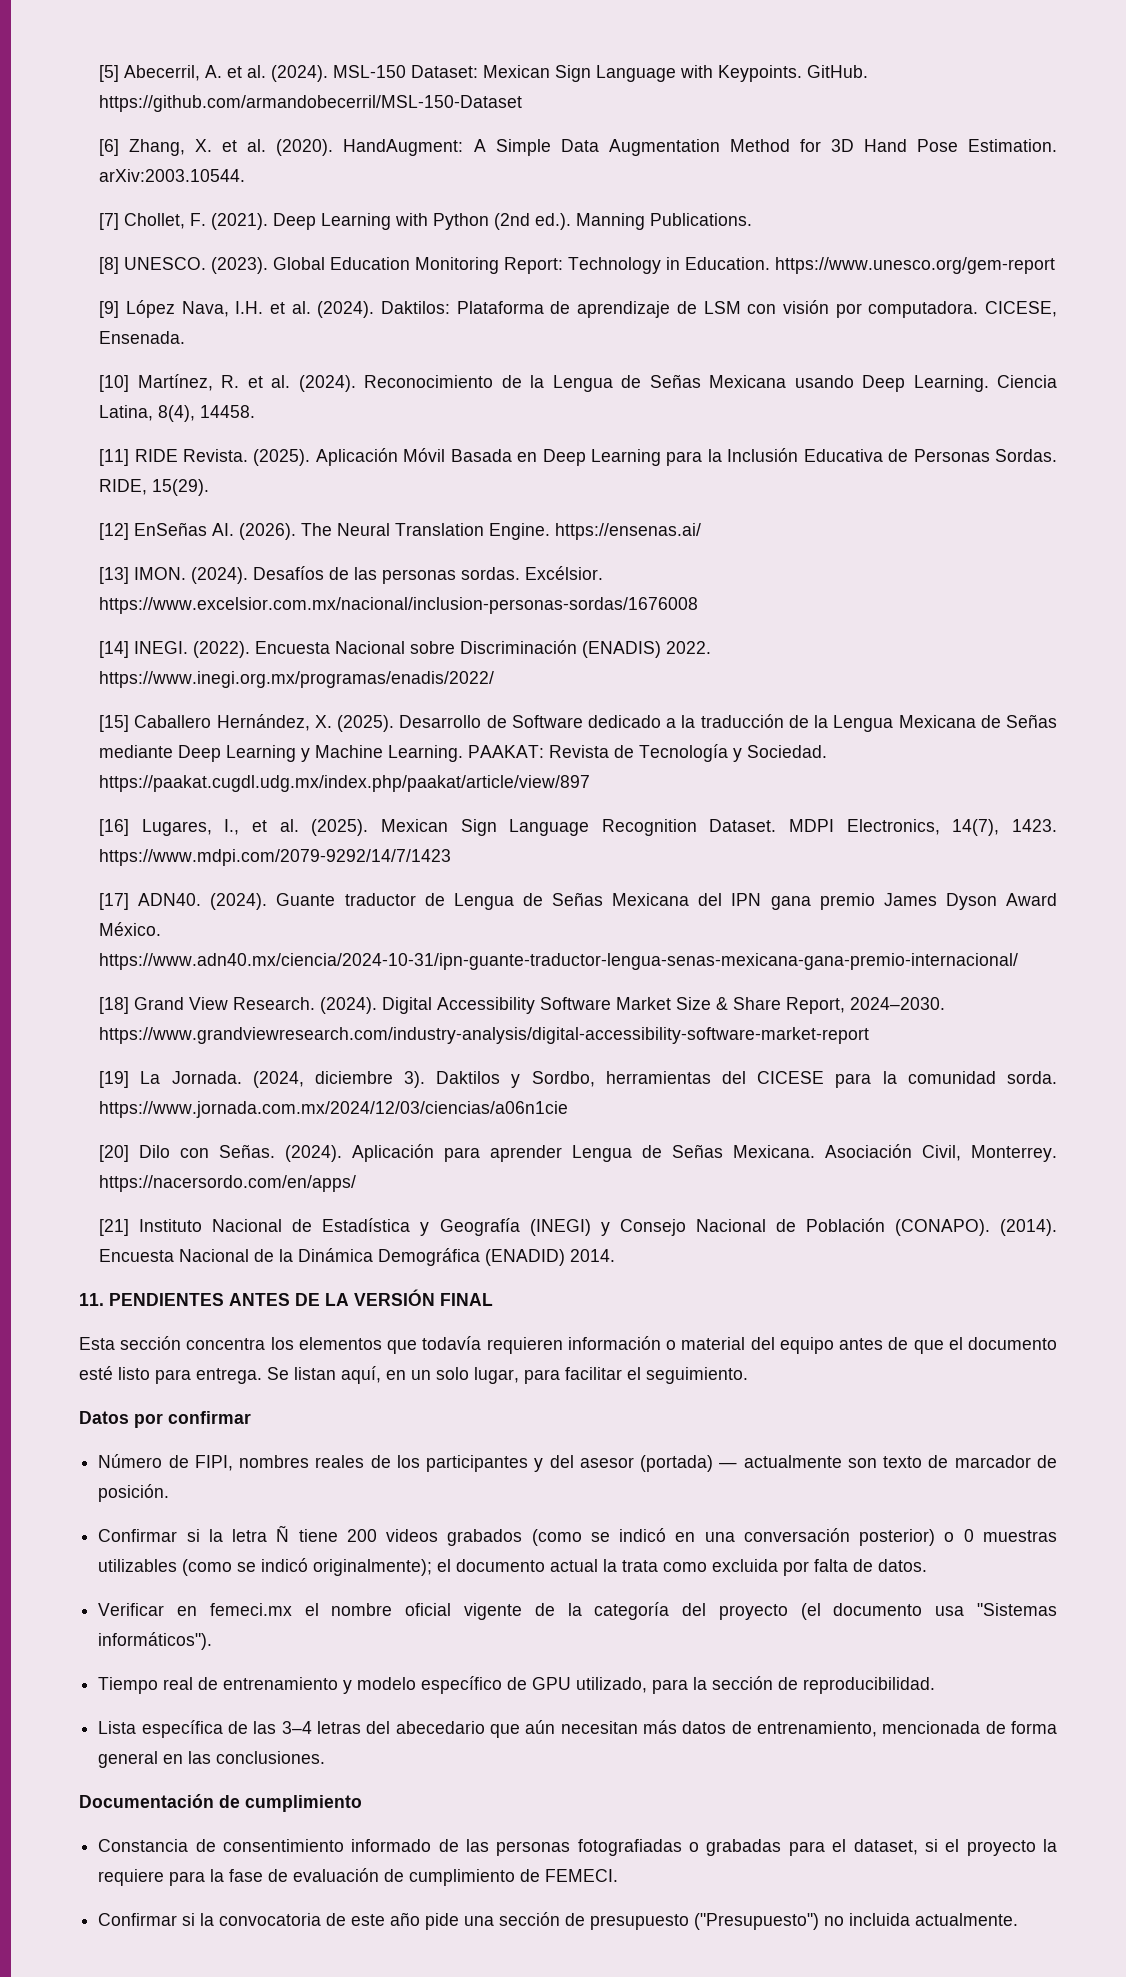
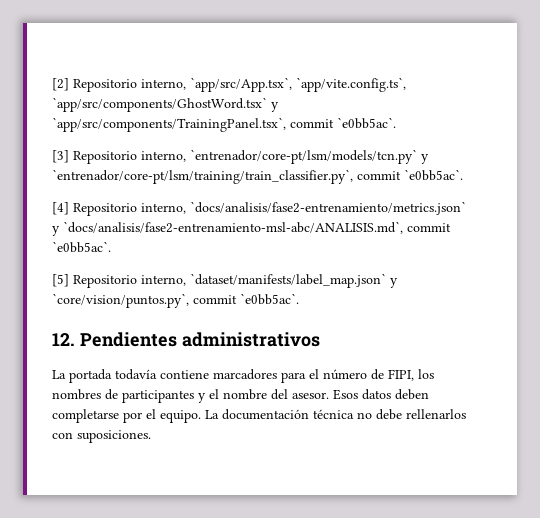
- [5] Abecerril, A. et al. (2024). MSL-150 Dataset: Mexican Sign Language with Keypoints. GitHub. https://github.com/armandobecerril/MSL-150-Dataset
- [6] Zhang, X. et al. (2020). HandAugment: A Simple Data Augmentation Method for 3D Hand Pose Estimation. arXiv:2003.10544.
- [7] Chollet, F. (2021). Deep Learning with Python (2nd ed.). Manning Publications.
- [8] UNESCO. (2023). Global Education Monitoring Report: Technology in Education. https://www.unesco.org/gem-report
- [9] López Nava, I.H. et al. (2024). Daktilos: Plataforma de aprendizaje de LSM con visión por computadora. CICESE, Ensenada.
- [10] Martínez, R. et al. (2024). Reconocimiento de la Lengua de Señas Mexicana usando Deep Learning. Ciencia Latina, 8(4), 14458.
- [11] RIDE Revista. (2025). Aplicación Móvil Basada en Deep Learning para la Inclusión Educativa de Personas Sordas. RIDE, 15(29).
- [12] EnSeñas AI. (2026). The Neural Translation Engine. https://ensenas.ai/
- [13] IMON. (2024). Desafíos de las personas sordas. Excélsior. https://www.excelsior.com.mx/nacional/inclusion-personas-sordas/1676008
- [14] INEGI. (2022). Encuesta Nacional sobre Discriminación (ENADIS) 2022. https://www.inegi.org.mx/programas/enadis/2022/
- [15] Caballero Hernández, X. (2025). Desarrollo de Software dedicado a la traducción de la Lengua Mexicana de Señas mediante Deep Learning y Machine Learning. PAAKAT: Revista de Tecnología y Sociedad. https://paakat.cugdl.udg.mx/index.php/paakat/article/view/897
- [16] Lugares, I., et al. (2025). Mexican Sign Language Recognition Dataset. MDPI Electronics, 14(7), 1423. https://www.mdpi.com/2079-9292/14/7/1423
- [17] ADN40. (2024). Guante traductor de Lengua de Señas Mexicana del IPN gana premio James Dyson Award México. https://www.adn40.mx/ciencia/2024-10-31/ipn-guante-traductor-lengua-senas-mexicana-gana-premio-internacional/
- [18] Grand View Research. (2024). Digital Accessibility Software Market Size & Share Report, 2024–2030. https://www.grandviewresearch.com/industry-analysis/digital-accessibility-software-market-report
- [19] La Jornada. (2024, diciembre 3). Daktilos y Sordbo, herramientas del CICESE para la comunidad sorda. https://www.jornada.com.mx/2024/12/03/ciencias/a06n1cie
- [20] Dilo con Señas. (2024). Aplicación para aprender Lengua de Señas Mexicana. Asociación Civil, Monterrey. https://nacersordo.com/en/apps/
- [21] Instituto Nacional de Estadística y Geografía (INEGI) y Consejo Nacional de Población (CONAPO). (2014). Encuesta Nacional de la Dinámica Demográfica (ENADID) 2014.
- 11. PENDIENTES ANTES DE LA VERSIÓN FINAL
- Esta sección concentra los elementos que todavía requieren información o material del equipo antes de que el documento esté listo para entrega. Se listan aquí, en un solo lugar, para facilitar el seguimiento.
- Datos por confirmar
- Número de FIPI, nombres reales de los participantes y del asesor (portada) — actualmente son texto de marcador de posición.
- Confirmar si la letra Ñ tiene 200 videos grabados (como se indicó en una conversación posterior) o 0 muestras utilizables (como se indicó originalmente); el documento actual la trata como excluida por falta de datos.
- Verificar en femeci.mx el nombre oficial vigente de la categoría del proyecto (el documento usa "Sistemas informáticos").
- Tiempo real de entrenamiento y modelo específico de GPU utilizado, para la sección de reproducibilidad.
- Lista específica de las 3–4 letras del abecedario que aún necesitan más datos de entrenamiento, mencionada de forma general en las conclusiones.
- Documentación de cumplimiento
- Constancia de consentimiento informado de las personas fotografiadas o grabadas para el dataset, si el proyecto la requiere para la fase de evaluación de cumplimiento de FEMECI.
- Confirmar si la convocatoria de este año pide una sección de presupuesto ("Presupuesto") no incluida actualmente.
+ [2] Repositorio interno, `app/src/App.tsx`, `app/vite.config.ts`, `app/src/components/GhostWord.tsx` y `app/src/components/TrainingPanel.tsx`, commit `e0bb5ac`.
+ [3] Repositorio interno, `entrenador/core-pt/lsm/models/tcn.py` y `entrenador/core-pt/lsm/training/train_classifier.py`, commit `e0bb5ac`.
+ [4] Repositorio interno, `docs/analisis/fase2-entrenamiento/metrics.json` y `docs/analisis/fase2-entrenamiento-msl-abc/ANALISIS.md`, commit `e0bb5ac`.
+ [5] Repositorio interno, `dataset/manifests/label_map.json` y `core/vision/puntos.py`, commit `e0bb5ac`.
+ 12. Pendientes administrativos
+ La portada todavía contiene marcadores para el número de FIPI, los nombres de participantes y el nombre del asesor. Esos datos deben completarse por el equipo. La documentación técnica no debe rellenarlos con suposiciones.

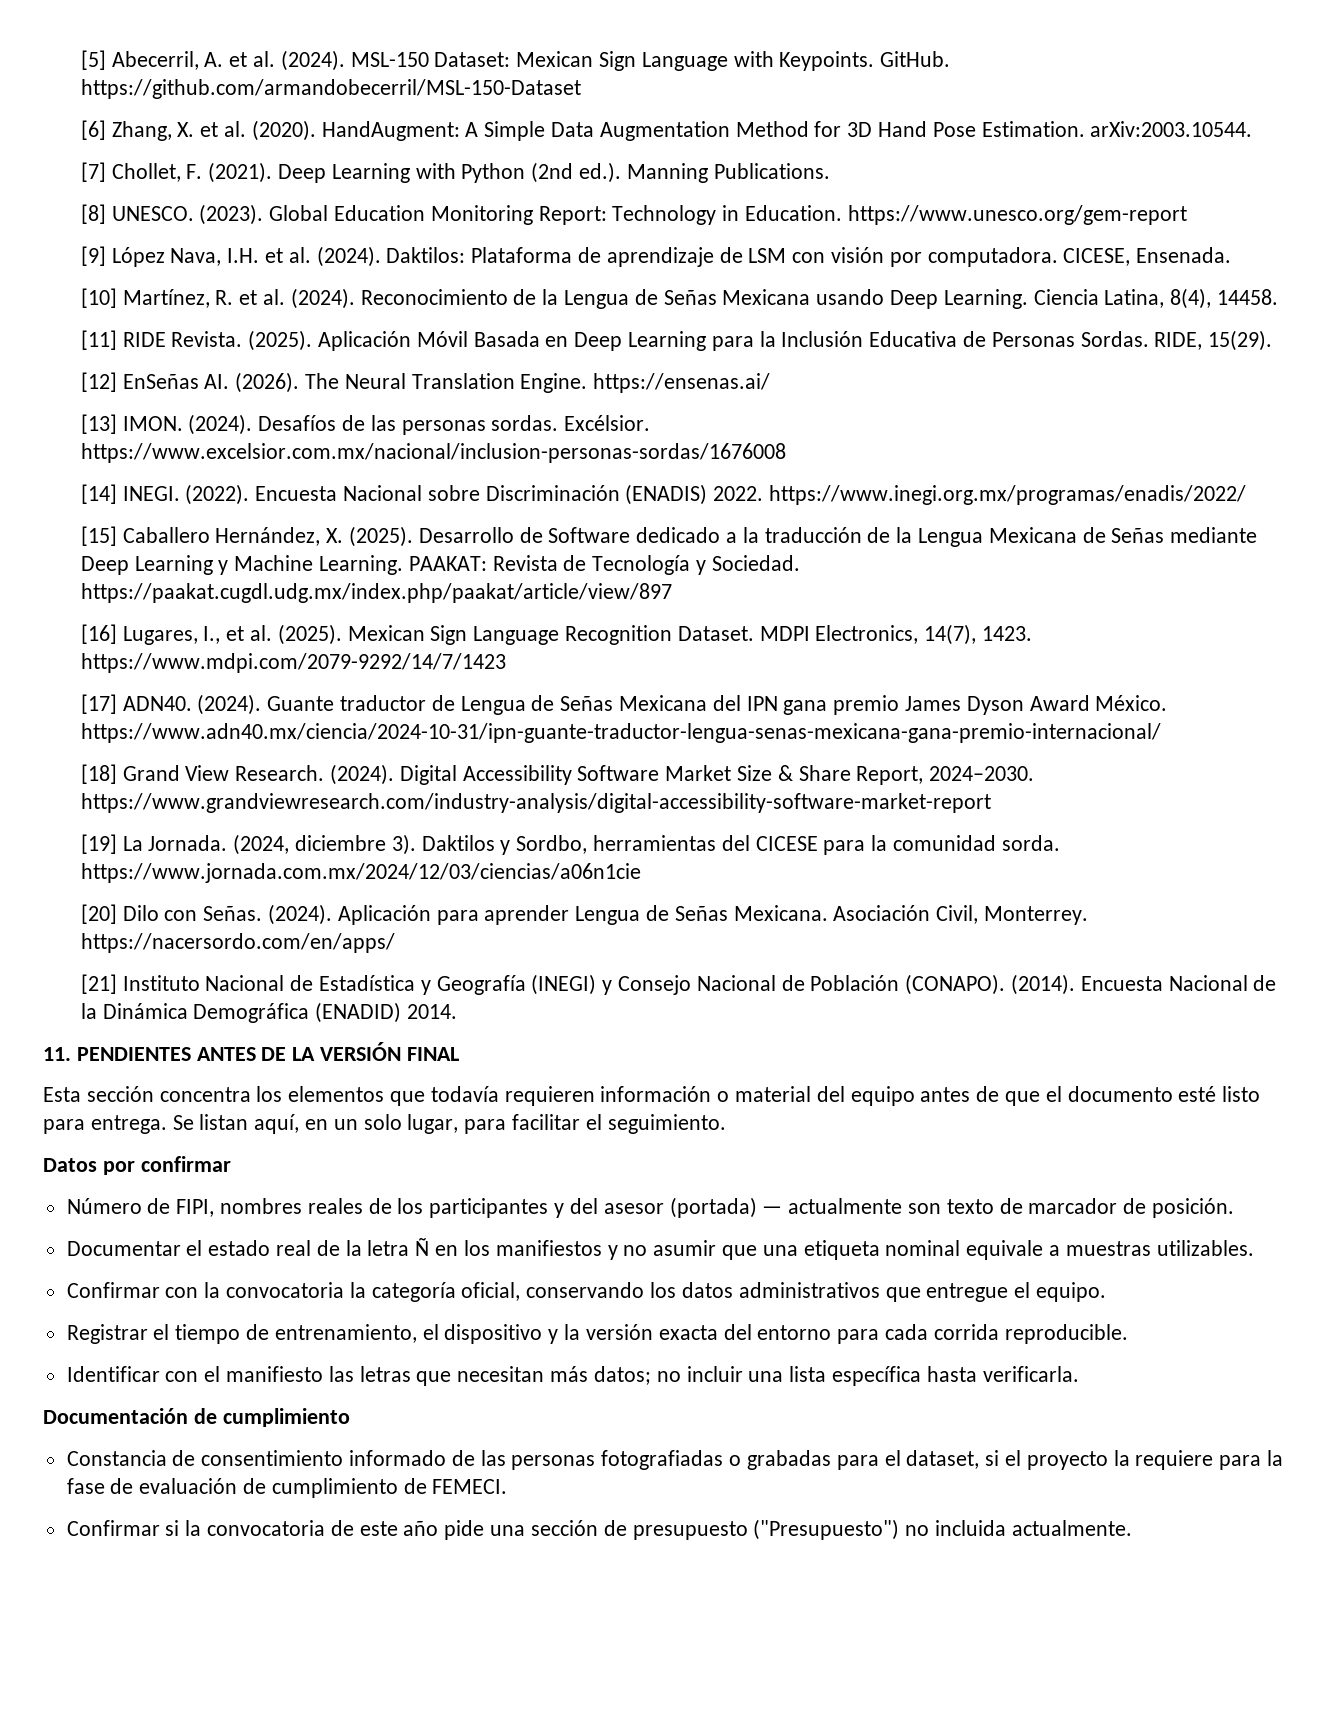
- [2] Repositorio interno, `app/src/App.tsx`, `app/vite.config.ts`, `app/src/components/GhostWord.tsx` y `app/src/components/TrainingPanel.tsx`, commit `e0bb5ac`.
- [3] Repositorio interno, `entrenador/core-pt/lsm/models/tcn.py` y `entrenador/core-pt/lsm/training/train_classifier.py`, commit `e0bb5ac`.
- [4] Repositorio interno, `docs/analisis/fase2-entrenamiento/metrics.json` y `docs/analisis/fase2-entrenamiento-msl-abc/ANALISIS.md`, commit `e0bb5ac`.
- [5] Repositorio interno, `dataset/manifests/label_map.json` y `core/vision/puntos.py`, commit `e0bb5ac`.
- 12. Pendientes administrativos
- La portada todavía contiene marcadores para el número de FIPI, los nombres de participantes y el nombre del asesor. Esos datos deben completarse por el equipo. La documentación técnica no debe rellenarlos con suposiciones.
+ [5] Abecerril, A. et al. (2024). MSL-150 Dataset: Mexican Sign Language with Keypoints. GitHub. https://github.com/armandobecerril/MSL-150-Dataset
+ [6] Zhang, X. et al. (2020). HandAugment: A Simple Data Augmentation Method for 3D Hand Pose Estimation. arXiv:2003.10544.
+ [7] Chollet, F. (2021). Deep Learning with Python (2nd ed.). Manning Publications.
+ [8] UNESCO. (2023). Global Education Monitoring Report: Technology in Education. https://www.unesco.org/gem-report
+ [9] López Nava, I.H. et al. (2024). Daktilos: Plataforma de aprendizaje de LSM con visión por computadora. CICESE, Ensenada.
+ [10] Martínez, R. et al. (2024). Reconocimiento de la Lengua de Señas Mexicana usando Deep Learning. Ciencia Latina, 8(4), 14458.
+ [11] RIDE Revista. (2025). Aplicación Móvil Basada en Deep Learning para la Inclusión Educativa de Personas Sordas. RIDE, 15(29).
+ [12] EnSeñas AI. (2026). The Neural Translation Engine. https://ensenas.ai/
+ [13] IMON. (2024). Desafíos de las personas sordas. Excélsior. https://www.excelsior.com.mx/nacional/inclusion-personas-sordas/1676008
+ [14] INEGI. (2022). Encuesta Nacional sobre Discriminación (ENADIS) 2022. https://www.inegi.org.mx/programas/enadis/2022/
+ [15] Caballero Hernández, X. (2025). Desarrollo de Software dedicado a la traducción de la Lengua Mexicana de Señas mediante Deep Learning y Machine Learning. PAAKAT: Revista de Tecnología y Sociedad. https://paakat.cugdl.udg.mx/index.php/paakat/article/view/897
+ [16] Lugares, I., et al. (2025). Mexican Sign Language Recognition Dataset. MDPI Electronics, 14(7), 1423. https://www.mdpi.com/2079-9292/14/7/1423
+ [17] ADN40. (2024). Guante traductor de Lengua de Señas Mexicana del IPN gana premio James Dyson Award México. https://www.adn40.mx/ciencia/2024-10-31/ipn-guante-traductor-lengua-senas-mexicana-gana-premio-internacional/
+ [18] Grand View Research. (2024). Digital Accessibility Software Market Size & Share Report, 2024–2030. https://www.grandviewresearch.com/industry-analysis/digital-accessibility-software-market-report
+ [19] La Jornada. (2024, diciembre 3). Daktilos y Sordbo, herramientas del CICESE para la comunidad sorda. https://www.jornada.com.mx/2024/12/03/ciencias/a06n1cie
+ [20] Dilo con Señas. (2024). Aplicación para aprender Lengua de Señas Mexicana. Asociación Civil, Monterrey. https://nacersordo.com/en/apps/
+ [21] Instituto Nacional de Estadística y Geografía (INEGI) y Consejo Nacional de Población (CONAPO). (2014). Encuesta Nacional de la Dinámica Demográfica (ENADID) 2014.
+ 11. PENDIENTES ANTES DE LA VERSIÓN FINAL
+ Esta sección concentra los elementos que todavía requieren información o material del equipo antes de que el documento esté listo para entrega. Se listan aquí, en un solo lugar, para facilitar el seguimiento.
+ Datos por confirmar
+ Número de FIPI, nombres reales de los participantes y del asesor (portada) — actualmente son texto de marcador de posición.
+ Documentar el estado real de la letra Ñ en los manifiestos y no asumir que una etiqueta nominal equivale a muestras utilizables.
+ Confirmar con la convocatoria la categoría oficial, conservando los datos administrativos que entregue el equipo.
+ Registrar el tiempo de entrenamiento, el dispositivo y la versión exacta del entorno para cada corrida reproducible.
+ Identificar con el manifiesto las letras que necesitan más datos; no incluir una lista específica hasta verificarla.
+ Documentación de cumplimiento
+ Constancia de consentimiento informado de las personas fotografiadas o grabadas para el dataset, si el proyecto la requiere para la fase de evaluación de cumplimiento de FEMECI.
+ Confirmar si la convocatoria de este año pide una sección de presupuesto ("Presupuesto") no incluida actualmente.

